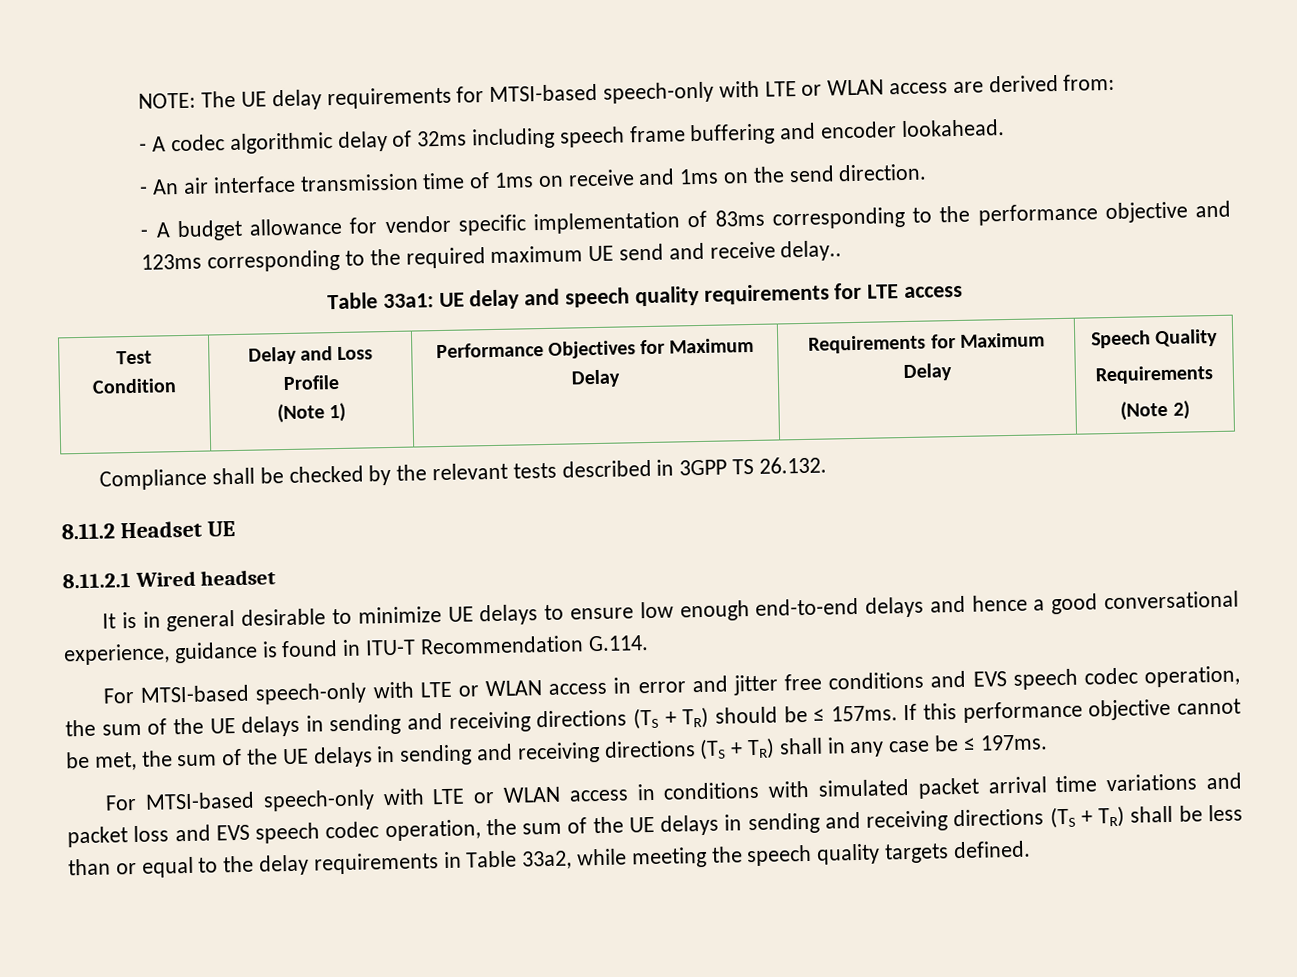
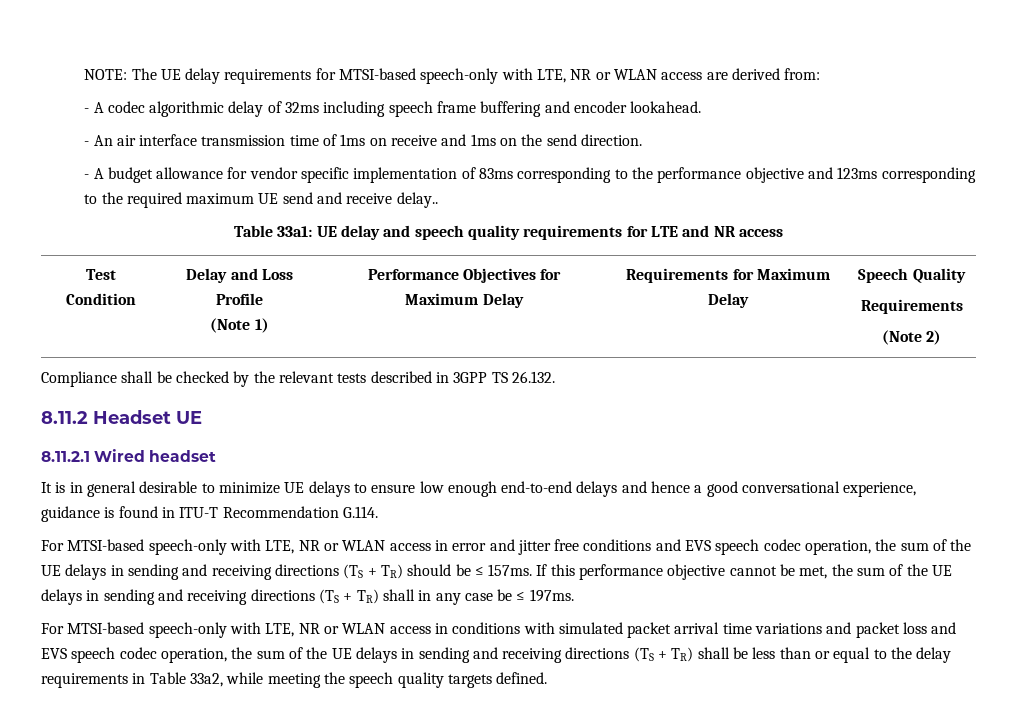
- NOTE: The UE delay requirements for MTSI-based speech-only with LTE or WLAN access are derived from:
+ NOTE: The UE delay requirements for MTSI-based speech-only with LTE, NR or WLAN access are derived from:
- Table 33a1: UE delay and speech quality requirements for LTE access
+ Table 33a1: UE delay and speech quality requirements for LTE and NR access
- For MTSI-based speech-only with LTE or WLAN access in error and jitter free conditions and EVS speech codec operation, the sum of the UE delays in sending and receiving directions (TS + TR) should be ≤ 157ms.
+ For MTSI-based speech-only with LTE, NR or WLAN access in error and jitter free conditions and EVS speech codec operation, the sum of the UE delays in sending and receiving directions (TS + TR) should be ≤ 157ms.
- For MTSI-based speech-only with LTE or WLAN access in conditions with simulated packet arrival time variations and packet loss and EVS speech codec operation, the sum of the UE delays in sending and receiving directions (TS + TR) shall be less than or equal to the delay requirements in Table 33a2, while meeting the speech quality targets defined.
+ For MTSI-based speech-only with LTE, NR or WLAN access in conditions with simulated packet arrival time variations and packet loss and EVS speech codec operation, the sum of the UE delays in sending and receiving directions (TS + TR) shall be less than or equal to the delay requirements in Table 33a2, while meeting the speech quality targets defined.

